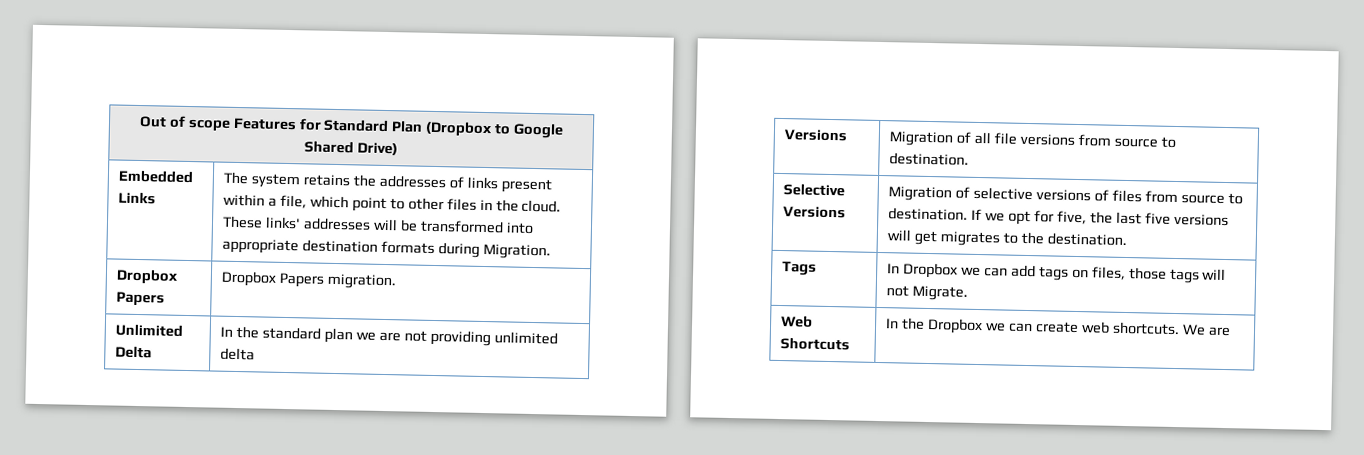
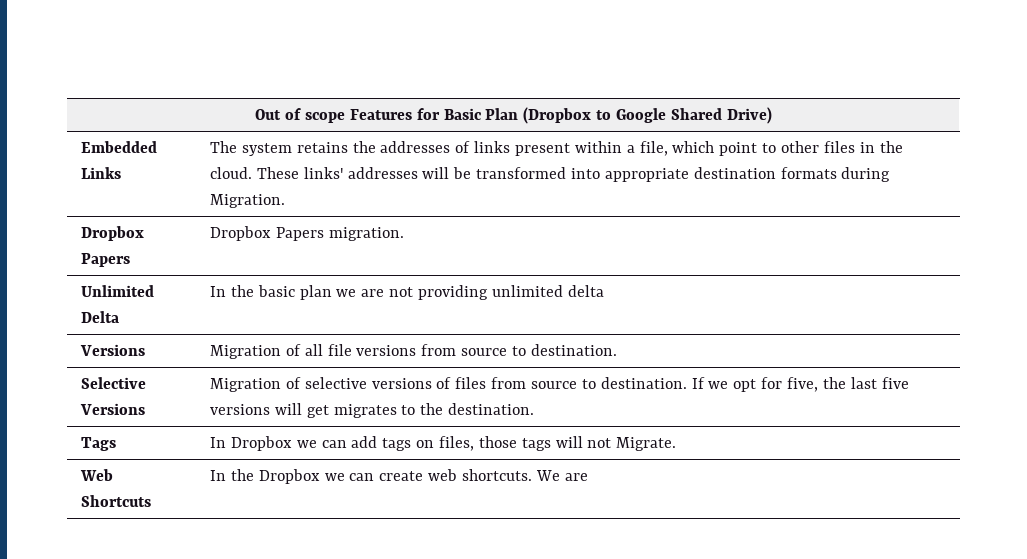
- Out of scope Features for Standard Plan (Dropbox to Google Shared Drive)
+ Out of scope Features for Basic Plan (Dropbox to Google Shared Drive)
- Unlimited Delta | In the standard plan we are not providing unlimited delta
+ Unlimited Delta | In the basic plan we are not providing unlimited delta

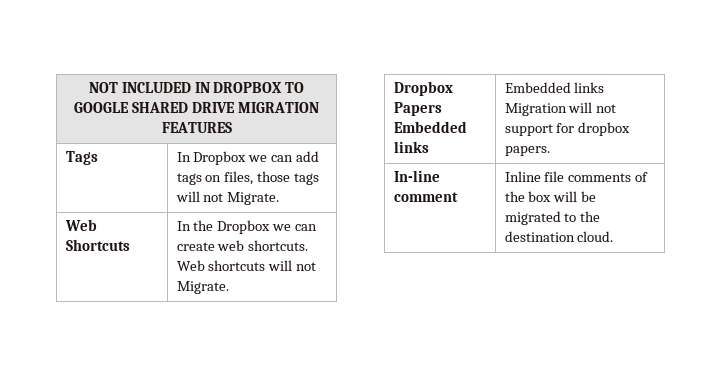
- Out of scope Features for Basic Plan (Dropbox to Google Shared Drive)
- Embedded Links | The system retains the addresses of links present within a file, which point to other files in the cloud. These links' addresses will be transformed into appropriate destination formats during Migration.
- Dropbox Papers | Dropbox Papers migration.
- Unlimited Delta | In the basic plan we are not providing unlimited delta
- Versions | Migration of all file versions from source to destination.
- Selective Versions | Migration of selective versions of files from source to destination. If we opt for five, the last five versions will get migrates to the destination.
+ NOT INCLUDED IN DROPBOX TO GOOGLE SHARED DRIVE MIGRATION FEATURES
- Web Shortcuts | In the Dropbox we can create web shortcuts. We are
+ Web Shortcuts | In the Dropbox we can create web shortcuts. Web shortcuts will not Migrate.
+ Dropbox Papers Embedded links | Embedded links Migration will not support for dropbox papers.
+ In-line comment | Inline file comments of the box will be migrated to the destination cloud.

